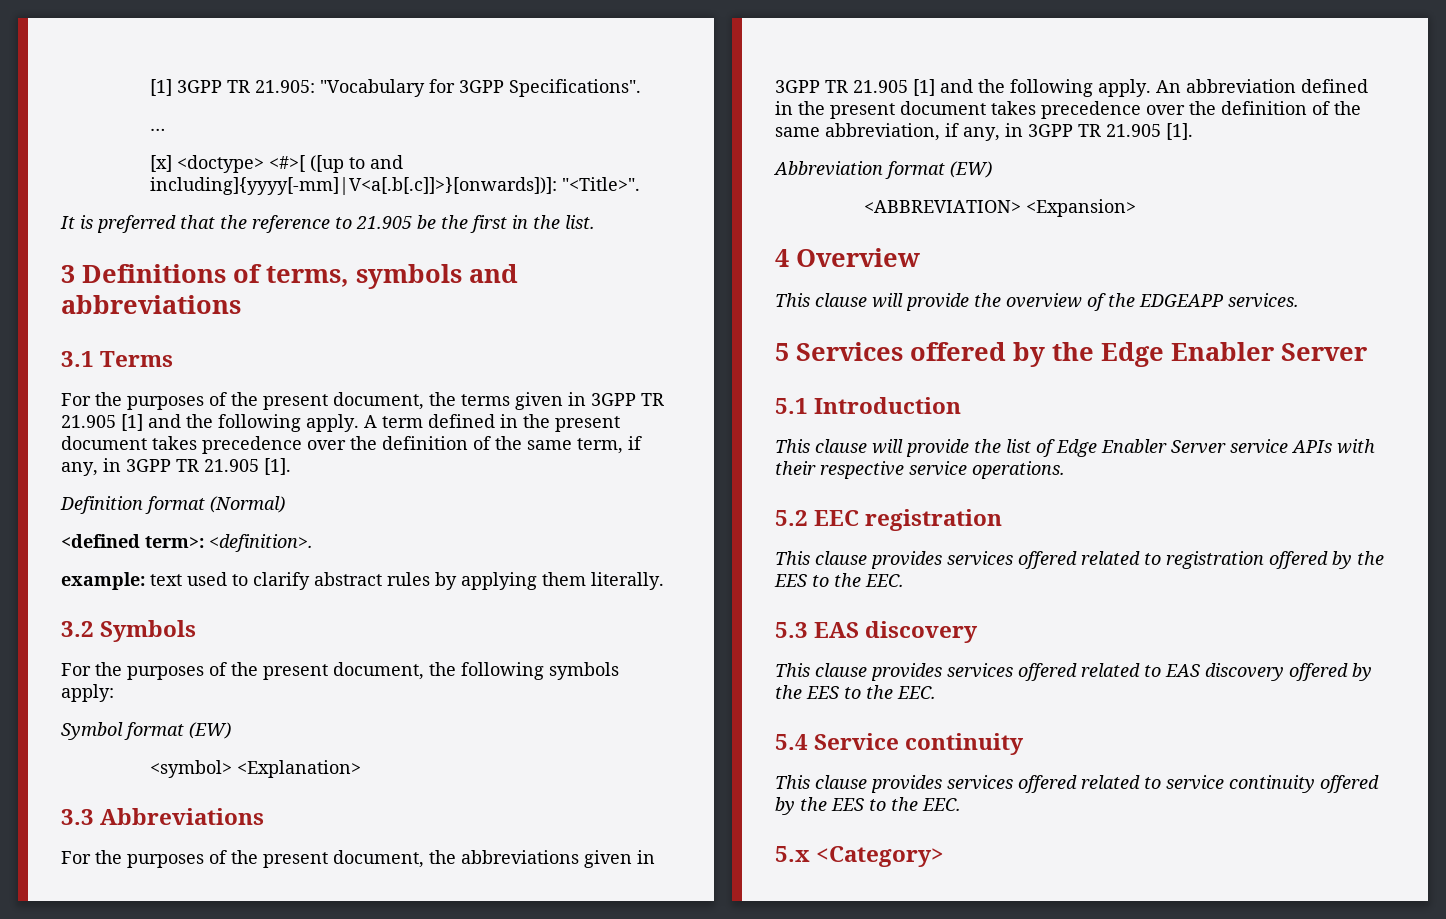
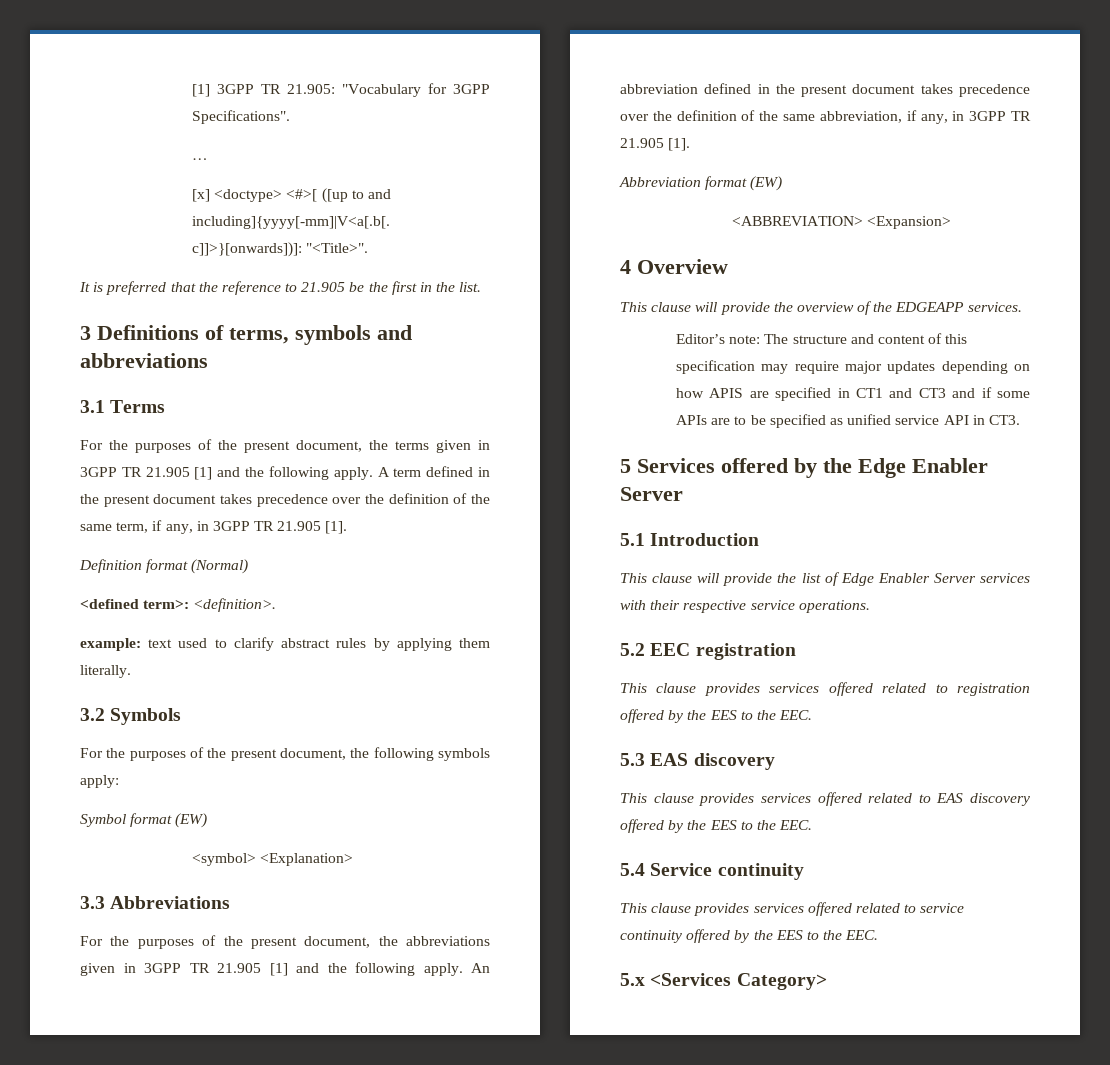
+ Editor’s note: The structure and content of this specification may require major updates depending on how APIS are specified in CT1 and CT3 and if some APIs are to be specified as unified service API in CT3.
- This clause will provide the list of Edge Enabler Server service APIs with their respective service operations.
+ This clause will provide the list of Edge Enabler Server services with their respective service operations.
- 5.x <Category>
+ 5.x <Services Category>

